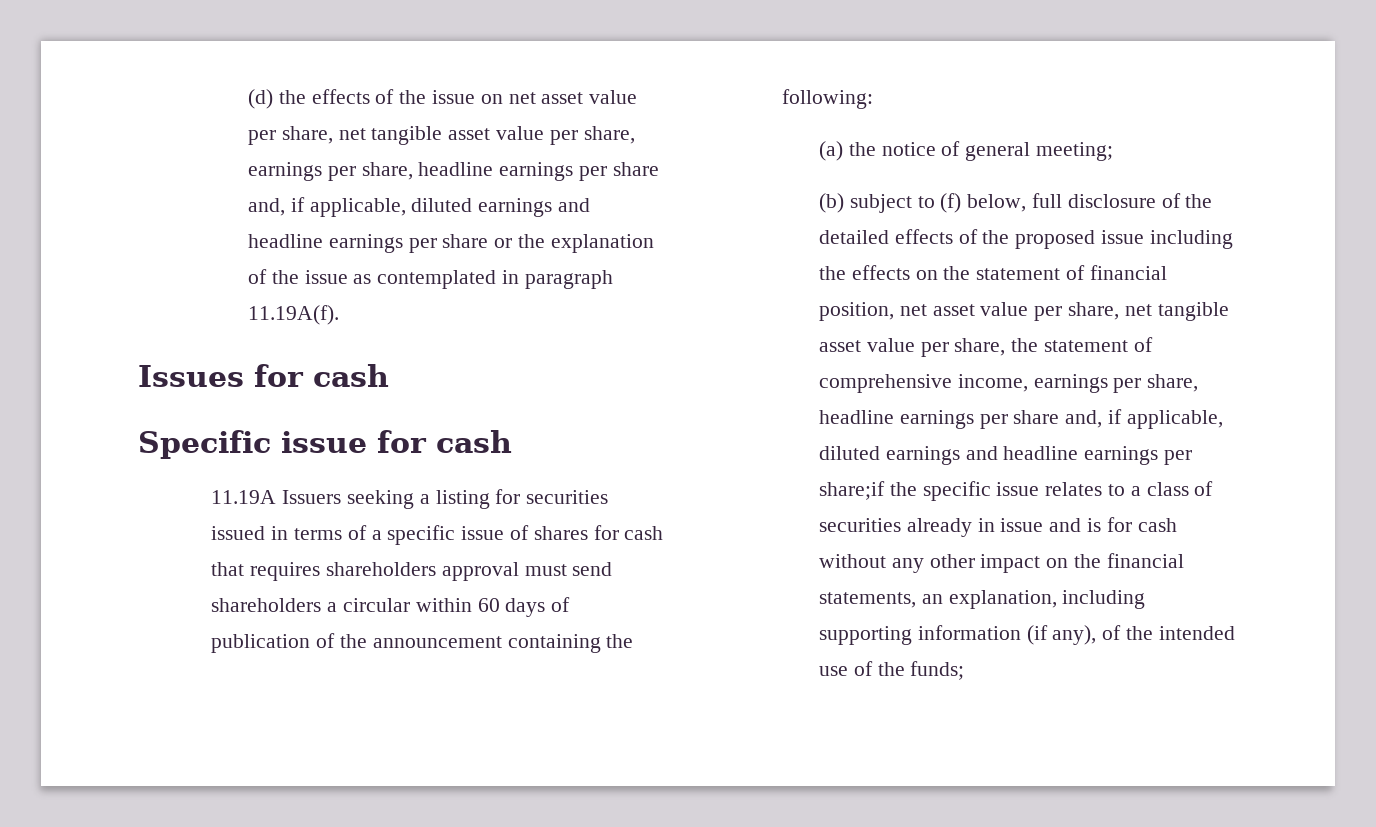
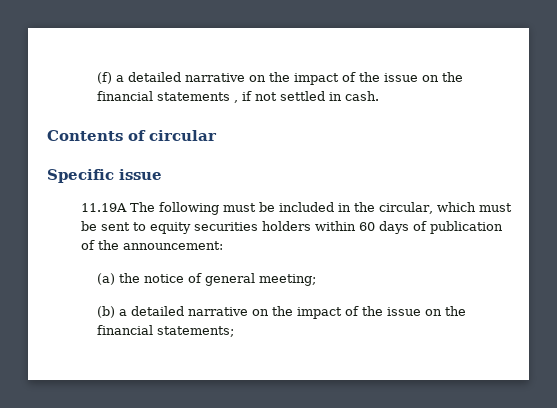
- (d) the effects of the issue on net asset value per share, net tangible asset value per share, earnings per share, headline earnings per share and, if applicable, diluted earnings and headline earnings per share or the explanation of the issue as contemplated in paragraph 11.19A(f).
- Issues for cash
+ (f) a detailed narrative on the impact of the issue on the financial statements , if not settled in cash.
+ Contents of circular
- Specific issue for cash
+ Specific issue
- 11.19A Issuers seeking a listing for securities issued in terms of a specific issue of shares for cash that requires shareholders approval must send shareholders a circular within 60 days of publication of the announcement containing the following:
+ 11.19A The following must be included in the circular, which must be sent to equity securities holders within 60 days of publication of the announcement:
- (b) subject to (f) below, full disclosure of the detailed effects of the proposed issue including the effects on the statement of financial position, net asset value per share, net tangible asset value per share, the statement of comprehensive income, earnings per share, headline earnings per share and, if applicable, diluted earnings and headline earnings per share;if the specific issue relates to a class of securities already in issue and is for cash without any other impact on the financial statements, an explanation, including supporting information (if any), of the intended use of the funds;
+ (b) a detailed narrative on the impact of the issue on the financial statements;

